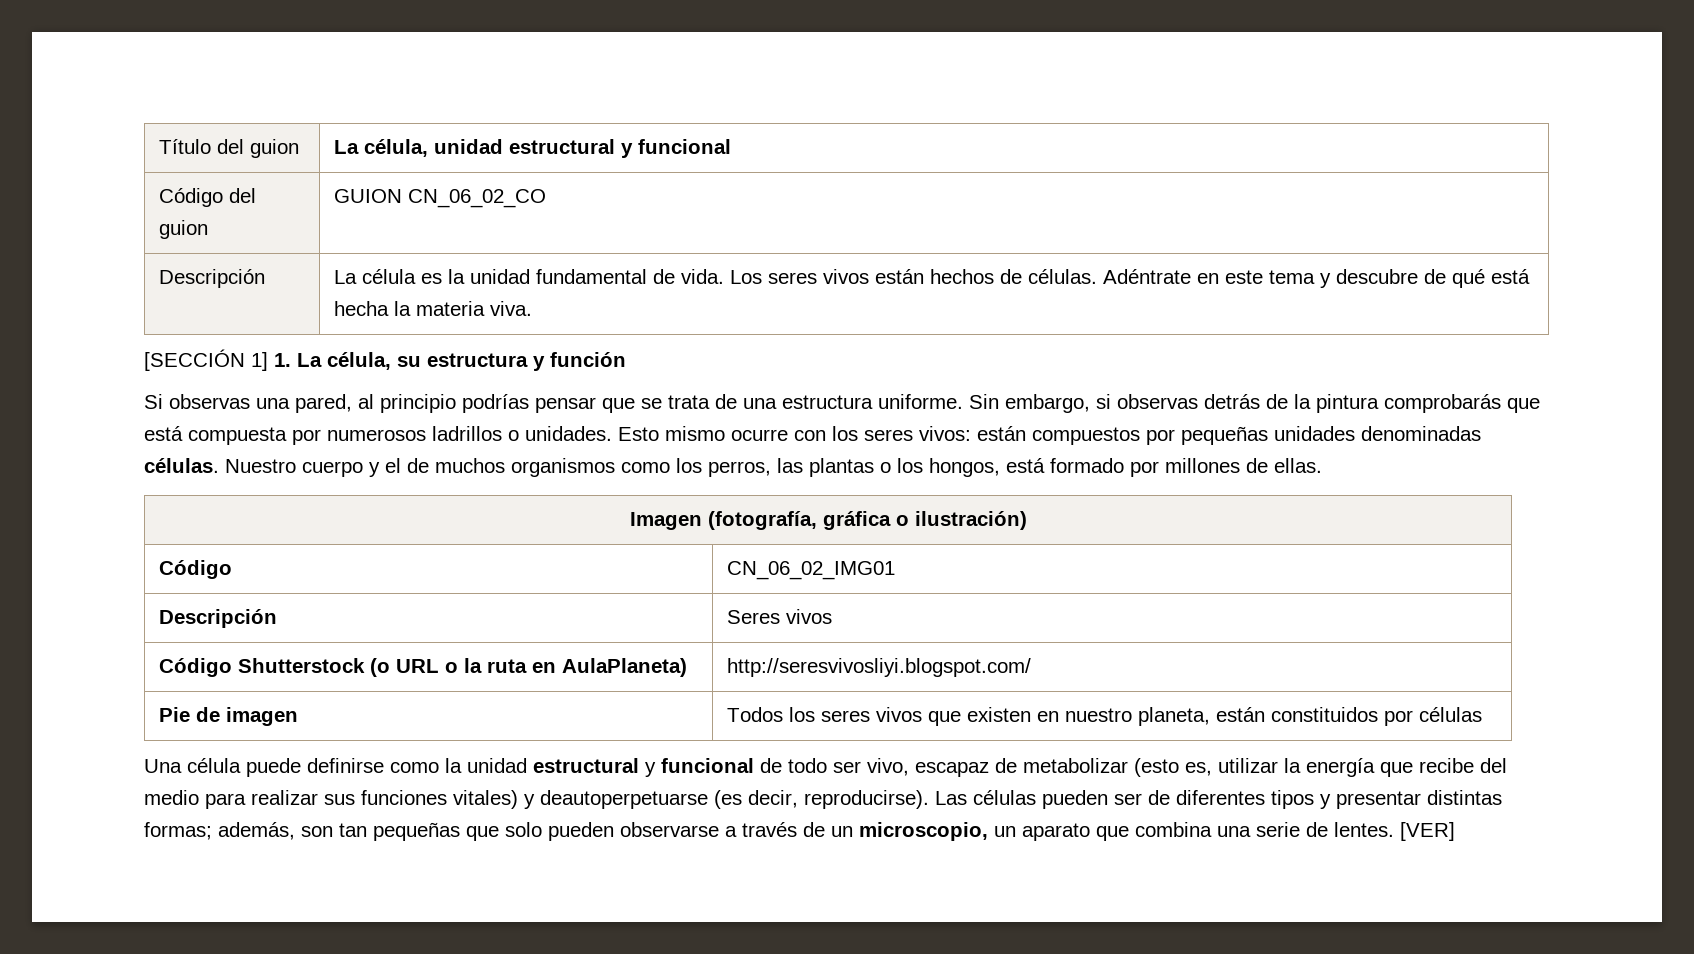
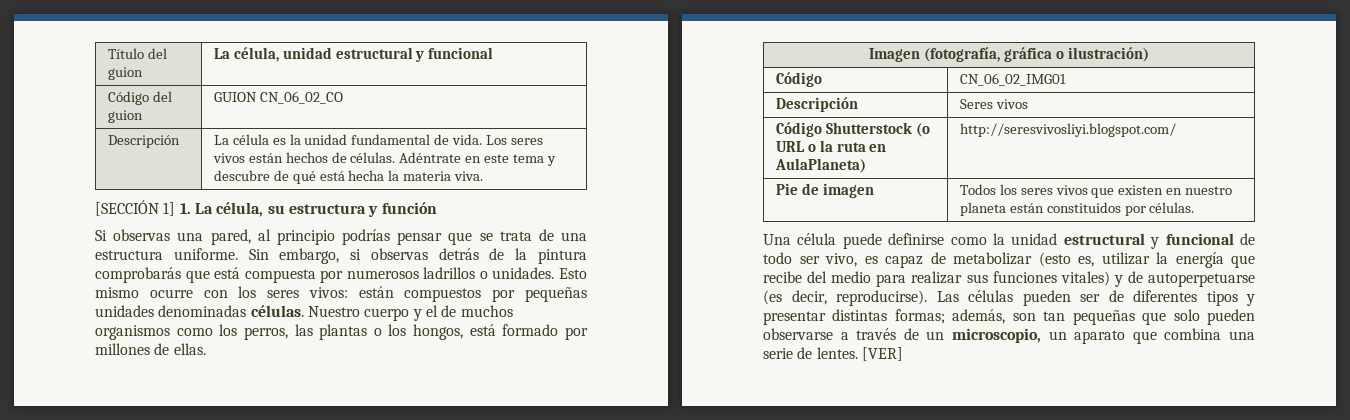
- Pie de imagen | Todos los seres vivos que existen en nuestro planeta, están constituidos por células
+ Pie de imagen | Todos los seres vivos que existen en nuestro planeta están constituidos por células.
- Una célula puede definirse como la unidad estructural y funcional de todo ser vivo, escapaz de metabolizar (esto es, utilizar la energía que recibe del medio para realizar sus funciones vitales) y deautoperpetuarse (es decir, reproducirse).
+ Una célula puede definirse como la unidad estructural y funcional de todo ser vivo, es capaz de metabolizar (esto es, utilizar la energía que recibe del medio para realizar sus funciones vitales) y de autoperpetuarse (es decir, reproducirse).

